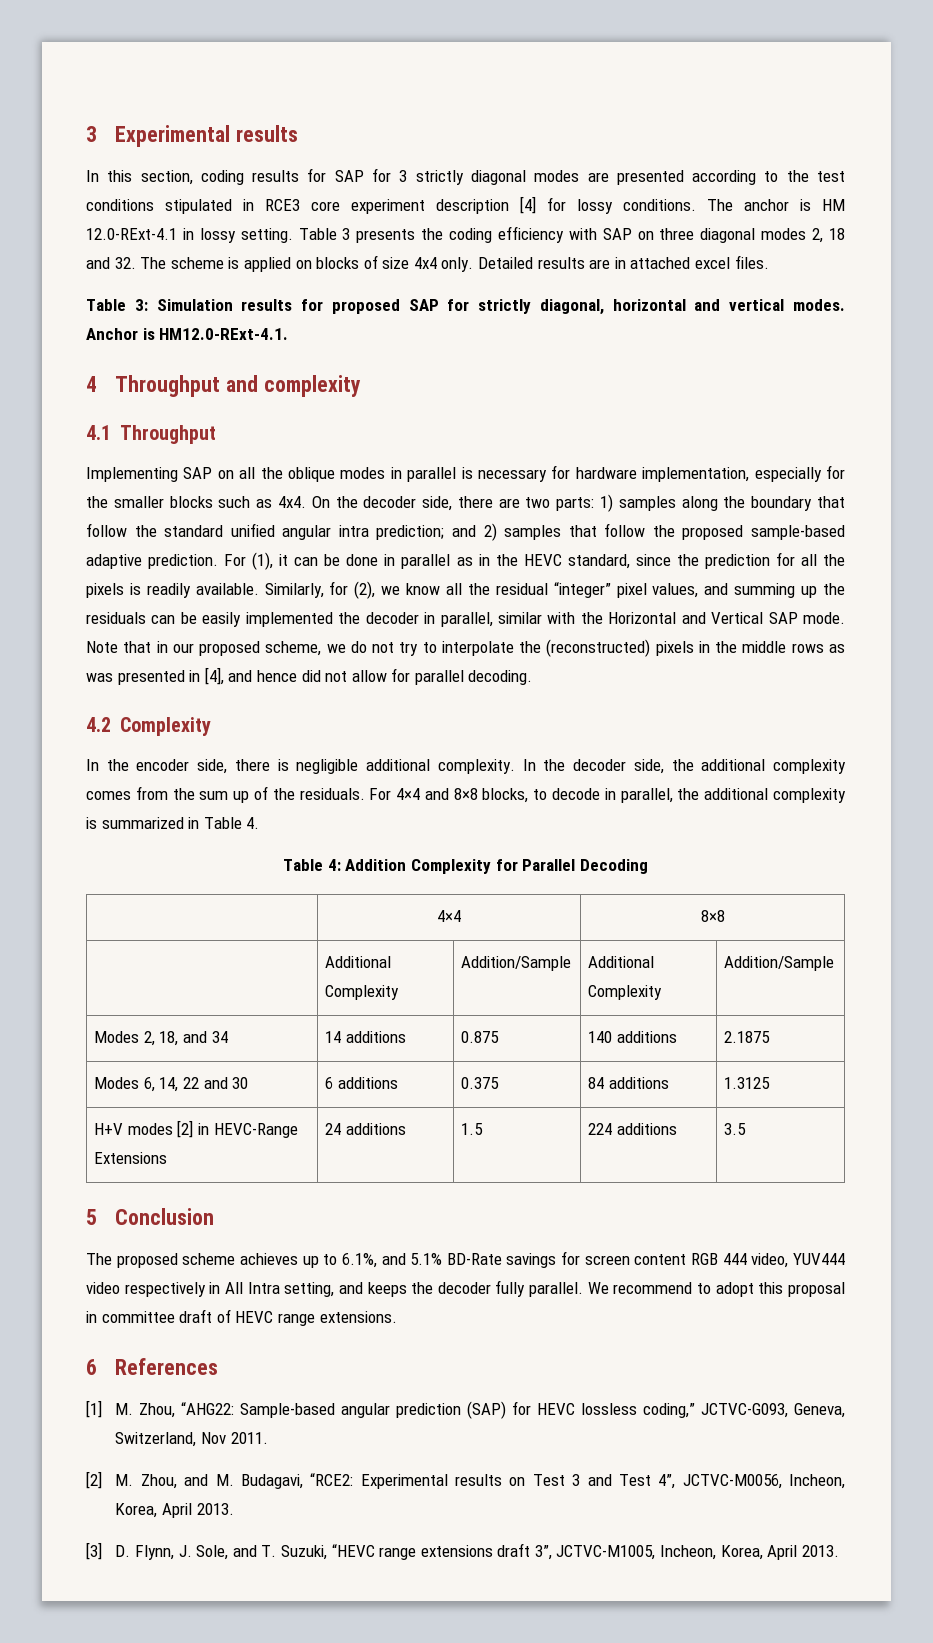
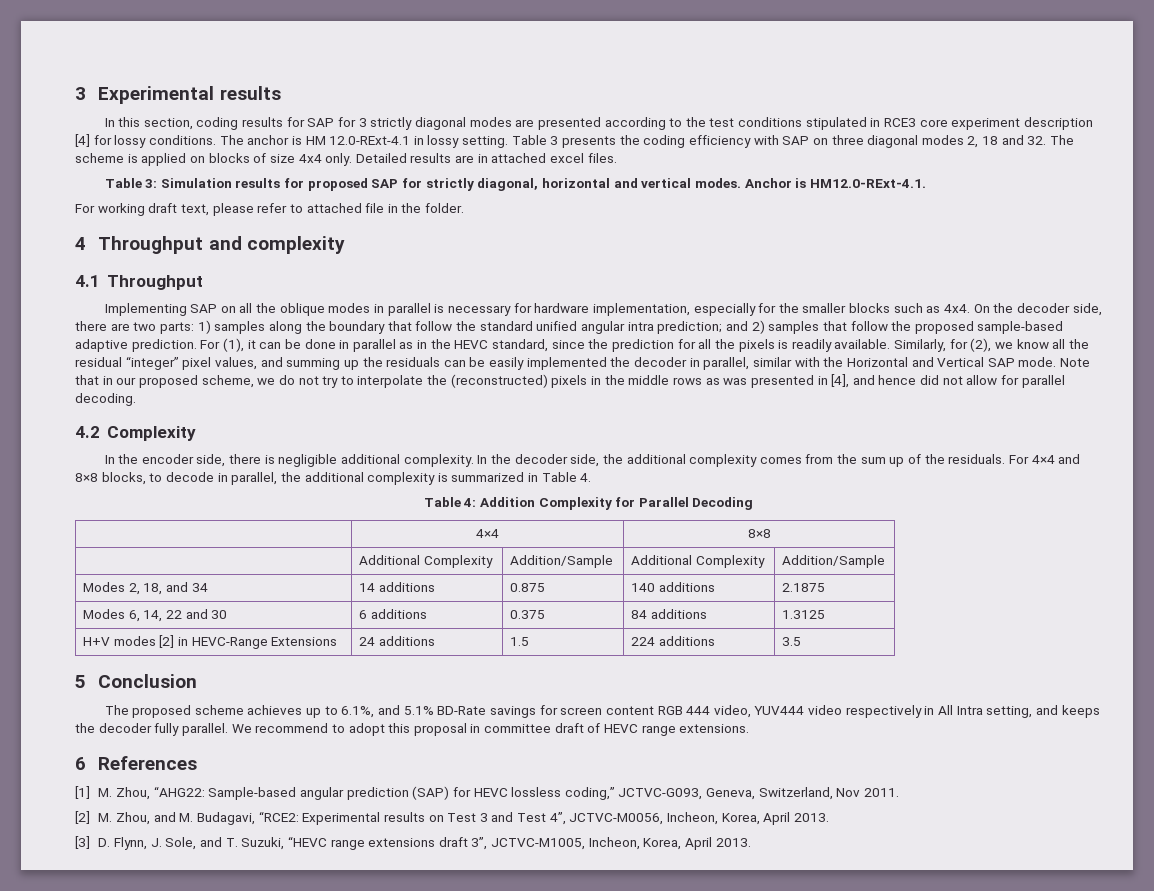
+ For working draft text, please refer to attached file in the folder.

